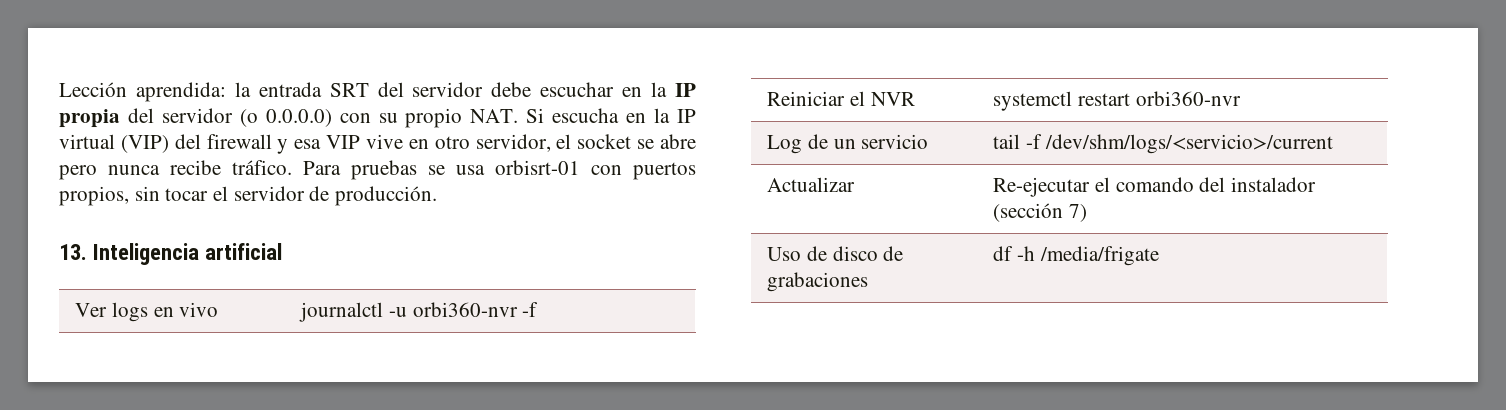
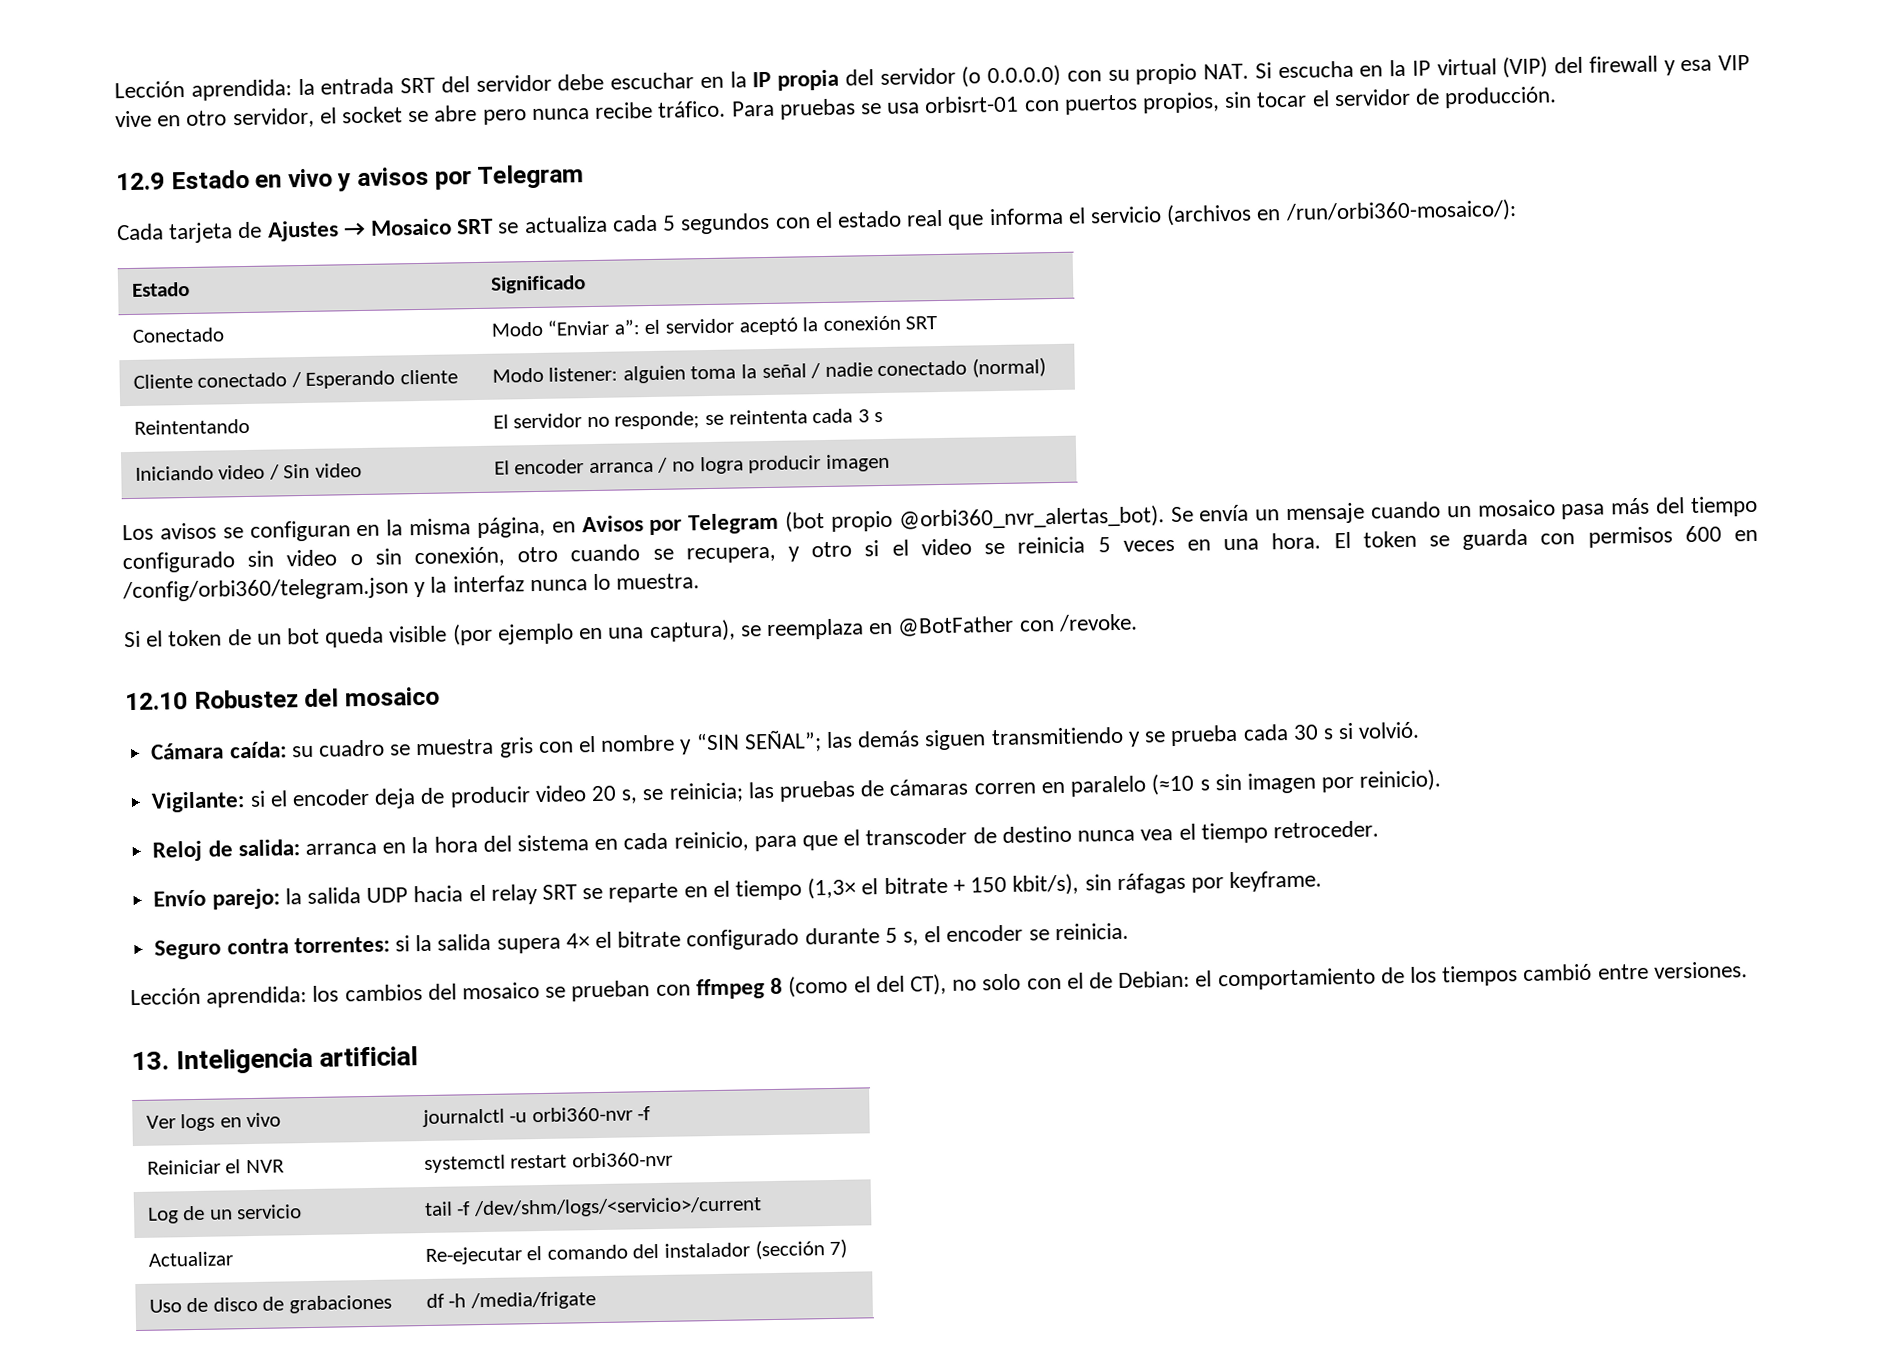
+ 12.9 Estado en vivo y avisos por Telegram
+ Cada tarjeta de Ajustes → Mosaico SRT se actualiza cada 5 segundos con el estado real que informa el servicio (archivos en /run/orbi360-mosaico/):
+ Estado | Significado
+ Conectado | Modo “Enviar a”: el servidor aceptó la conexión SRT
+ Cliente conectado / Esperando cliente | Modo listener: alguien toma la señal / nadie conectado (normal)
+ Reintentando | El servidor no responde; se reintenta cada 3 s
+ Iniciando video / Sin video | El encoder arranca / no logra producir imagen
+ Los avisos se configuran en la misma página, en Avisos por Telegram (bot propio @orbi360_nvr_alertas_bot). Se envía un mensaje cuando un mosaico pasa más del tiempo configurado sin video o sin conexión, otro cuando se recupera, y otro si el video se reinicia 5 veces en una hora. El token se guarda con permisos 600 en /config/orbi360/telegram.json y la interfaz nunca lo muestra.
+ Si el token de un bot queda visible (por ejemplo en una captura), se reemplaza en @BotFather con /revoke.
+ 12.10 Robustez del mosaico
+ Cámara caída: su cuadro se muestra gris con el nombre y “SIN SEÑAL”; las demás siguen transmitiendo y se prueba cada 30 s si volvió.
+ Vigilante: si el encoder deja de producir video 20 s, se reinicia; las pruebas de cámaras corren en paralelo (≈10 s sin imagen por reinicio).
+ Reloj de salida: arranca en la hora del sistema en cada reinicio, para que el transcoder de destino nunca vea el tiempo retroceder.
+ Envío parejo: la salida UDP hacia el relay SRT se reparte en el tiempo (1,3× el bitrate + 150 kbit/s), sin ráfagas por keyframe.
+ Seguro contra torrentes: si la salida supera 4× el bitrate configurado durante 5 s, el encoder se reinicia.
+ Lección aprendida: los cambios del mosaico se prueban con ffmpeg 8 (como el del CT), no solo con el de Debian: el comportamiento de los tiempos cambió entre versiones.

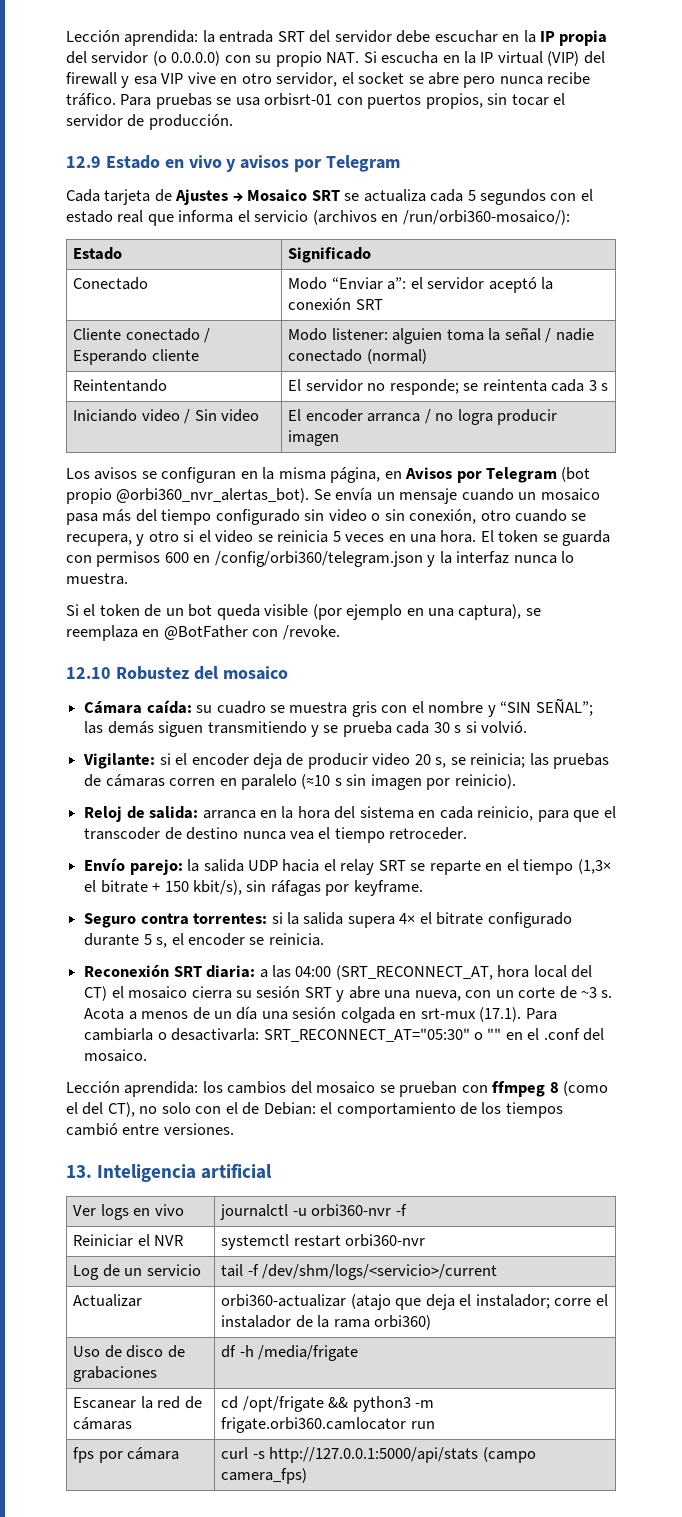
+ Reconexión SRT diaria: a las 04:00 (SRT_RECONNECT_AT, hora local del CT) el mosaico cierra su sesión SRT y abre una nueva, con un corte de ~3 s. Acota a menos de un día una sesión colgada en srt-mux (17.1). Para cambiarla o desactivarla: SRT_RECONNECT_AT="05:30" o "" en el .conf del mosaico.
- Actualizar | Re-ejecutar el comando del instalador (sección 7)
+ Actualizar | orbi360-actualizar (atajo que deja el instalador; corre el instalador de la rama orbi360)
+ Escanear la red de cámaras | cd /opt/frigate && python3 -m frigate.orbi360.camlocator run
+ fps por cámara | curl -s http://127.0.0.1:5000/api/stats (campo camera_fps)

